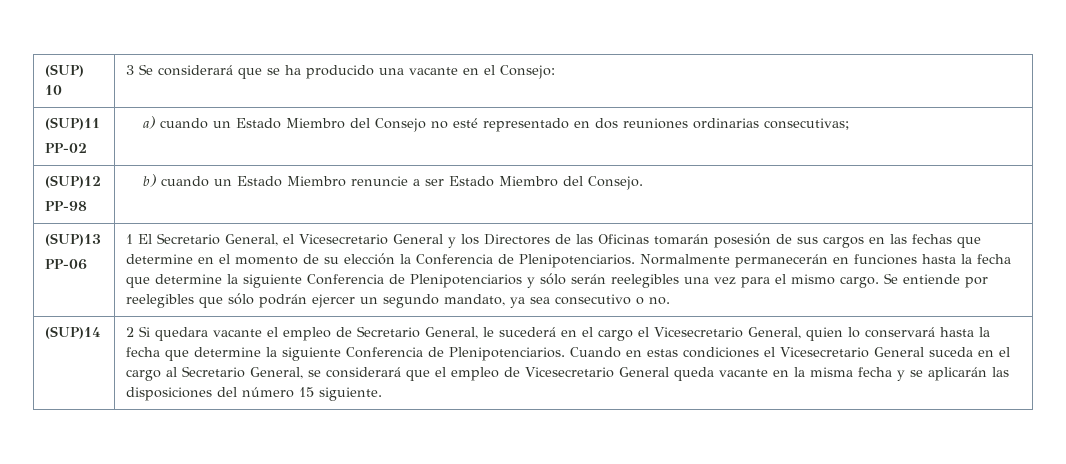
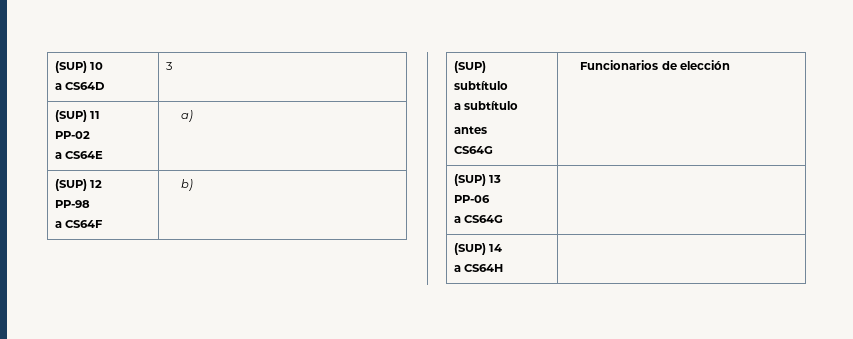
- (SUP) 10 | 3 Se considerará que se ha producido una vacante en el Consejo:
- (SUP)11
- PP-02 | a) cuando un Estado Miembro del Consejo no esté representado en dos reuniones ordinarias consecutivas;
- (SUP)12
- PP-98 | b) cuando un Estado Miembro renuncie a ser Estado Miembro del Consejo.
- (SUP)13
- PP-06 | 1 El Secretario General, el Vicesecretario General y los Directores de las Oficinas tomarán posesión de sus cargos en las fechas que determine en el momento de su elección la Conferencia de Plenipotenciarios. Normalmente permanecerán en funciones hasta la fecha que determine la siguiente Conferencia de Plenipotenciarios y sólo serán reelegibles una vez para el mismo cargo. Se entiende por reelegibles que sólo podrán ejercer un segundo mandato, ya sea consecutivo o no.
- (SUP)14 | 2 Si quedara vacante el empleo de Secretario General, le sucederá en el cargo el Vicesecretario General, quien lo conservará hasta la fecha que determine la siguiente Conferencia de Plenipotenciarios. Cuando en estas condiciones el Vicesecretario General suceda en el cargo al Secretario General, se considerará que el empleo de Vicesecretario General queda vacante en la misma fecha y se aplicarán las disposiciones del número 15 siguiente.
+ (SUP) 10
+ a CS64D | 3
+ (SUP) 11
+ PP-02
+ a CS64E | a)
+ (SUP) 12
+ PP-98
+ a CS64F | b)
+ (SUP)
+ subtítulo
+ a subtítulo
+ antes
+ CS64G | Funcionarios de elección
+ (SUP) 13
+ PP-06
+ a CS64G |
+ (SUP) 14
+ a CS64H |

